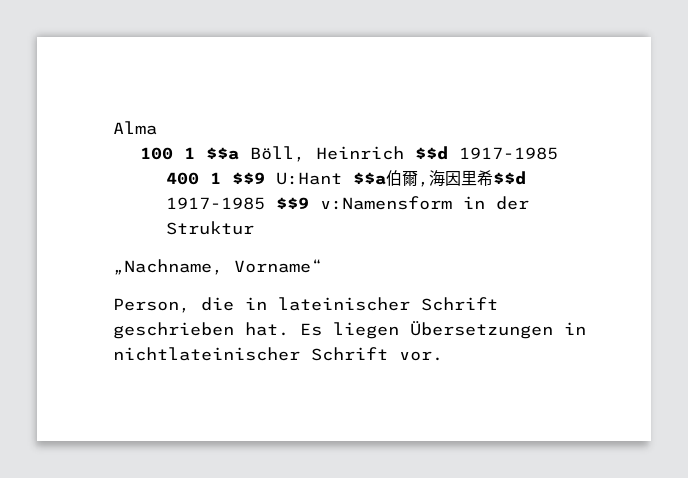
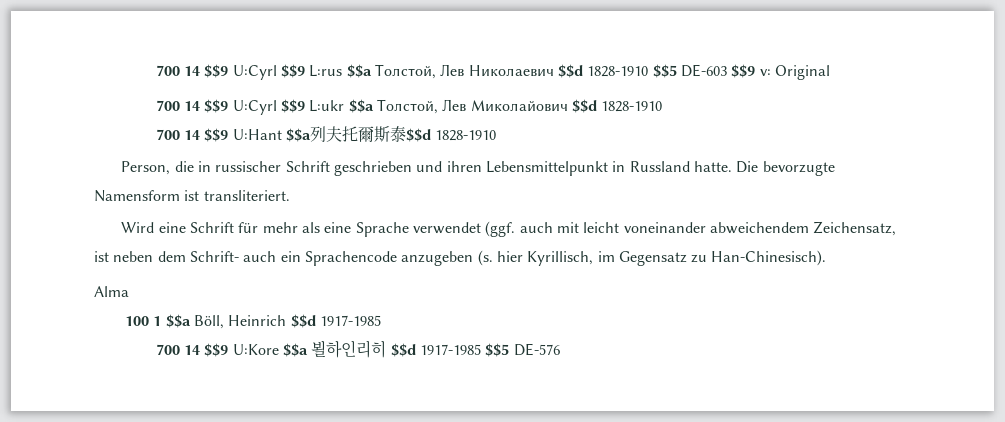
+ 700 14 $$9 U:Cyrl $$9 L:rus $$a Толстой, Лев Николаевич $$d 1828-1910 $$5 DE-603 $$9 v: Original
+ 700 14 $$9 U:Cyrl $$9 L:ukr $$a Толстой, Лев Миколайович $$d 1828-1910
+ 700 14 $$9 U:Hant $$a列夫托爾斯泰$$d 1828-1910
+ Person, die in russischer Schrift geschrieben und ihren Lebensmittelpunkt in Russland hatte. Die bevorzugte Namensform ist transliteriert.
+ Wird eine Schrift für mehr als eine Sprache verwendet (ggf. auch mit leicht voneinander abweichendem Zeichensatz, ist neben dem Schrift- auch ein Sprachencode anzugeben (s. hier Kyrillisch, im Gegensatz zu Han-Chinesisch).
- 400 1 $$9 U:Hant $$a伯爾,海因里希$$d 1917-1985 $$9 v:Namensform in der Struktur
- „Nachname, Vorname“
- Person, die in lateinischer Schrift geschrieben hat. Es liegen Übersetzungen in nichtlateinischer Schrift vor.
+ 700 14 $$9 U:Kore $$a 뵐하인리히 $$d 1917-1985 $$5 DE-576

